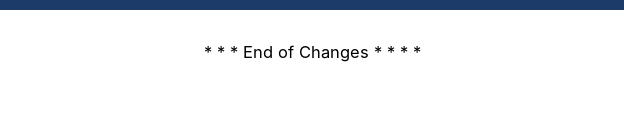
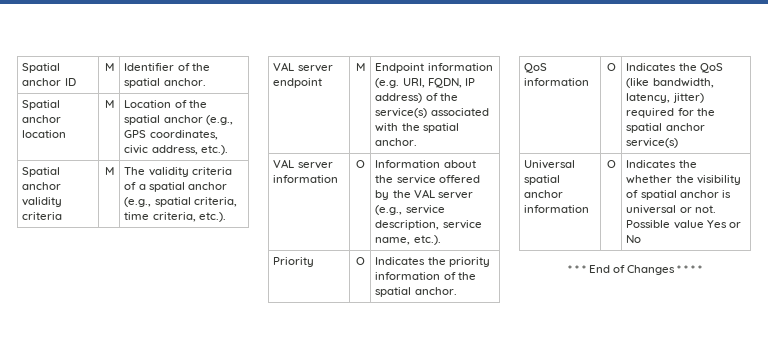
+ Spatial anchor ID | M | Identifier of the spatial anchor.
+ Spatial anchor location | M | Location of the spatial anchor (e.g., GPS coordinates, civic address, etc.).
+ Spatial anchor validity criteria | M | The validity criteria of a spatial anchor (e.g., spatial criteria, time criteria, etc.).
+ VAL server endpoint | M | Endpoint information (e.g. URI, FQDN, IP address) of the service(s) associated with the spatial anchor.
+ VAL server information | O | Information about the service offered by the VAL server (e.g., service description, service name, etc.).
+ Priority | O | Indicates the priority information of the spatial anchor.
+ QoS information | O | Indicates the QoS (like bandwidth, latency, jitter) required for the spatial anchor service(s)
+ Universal spatial anchor information | O | Indicates the whether the visibility of spatial anchor is universal or not. Possible value Yes or No

